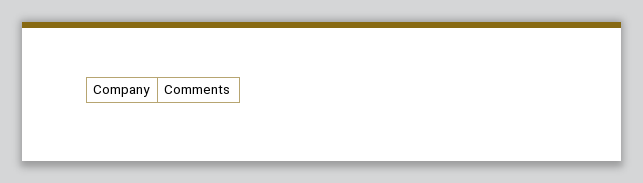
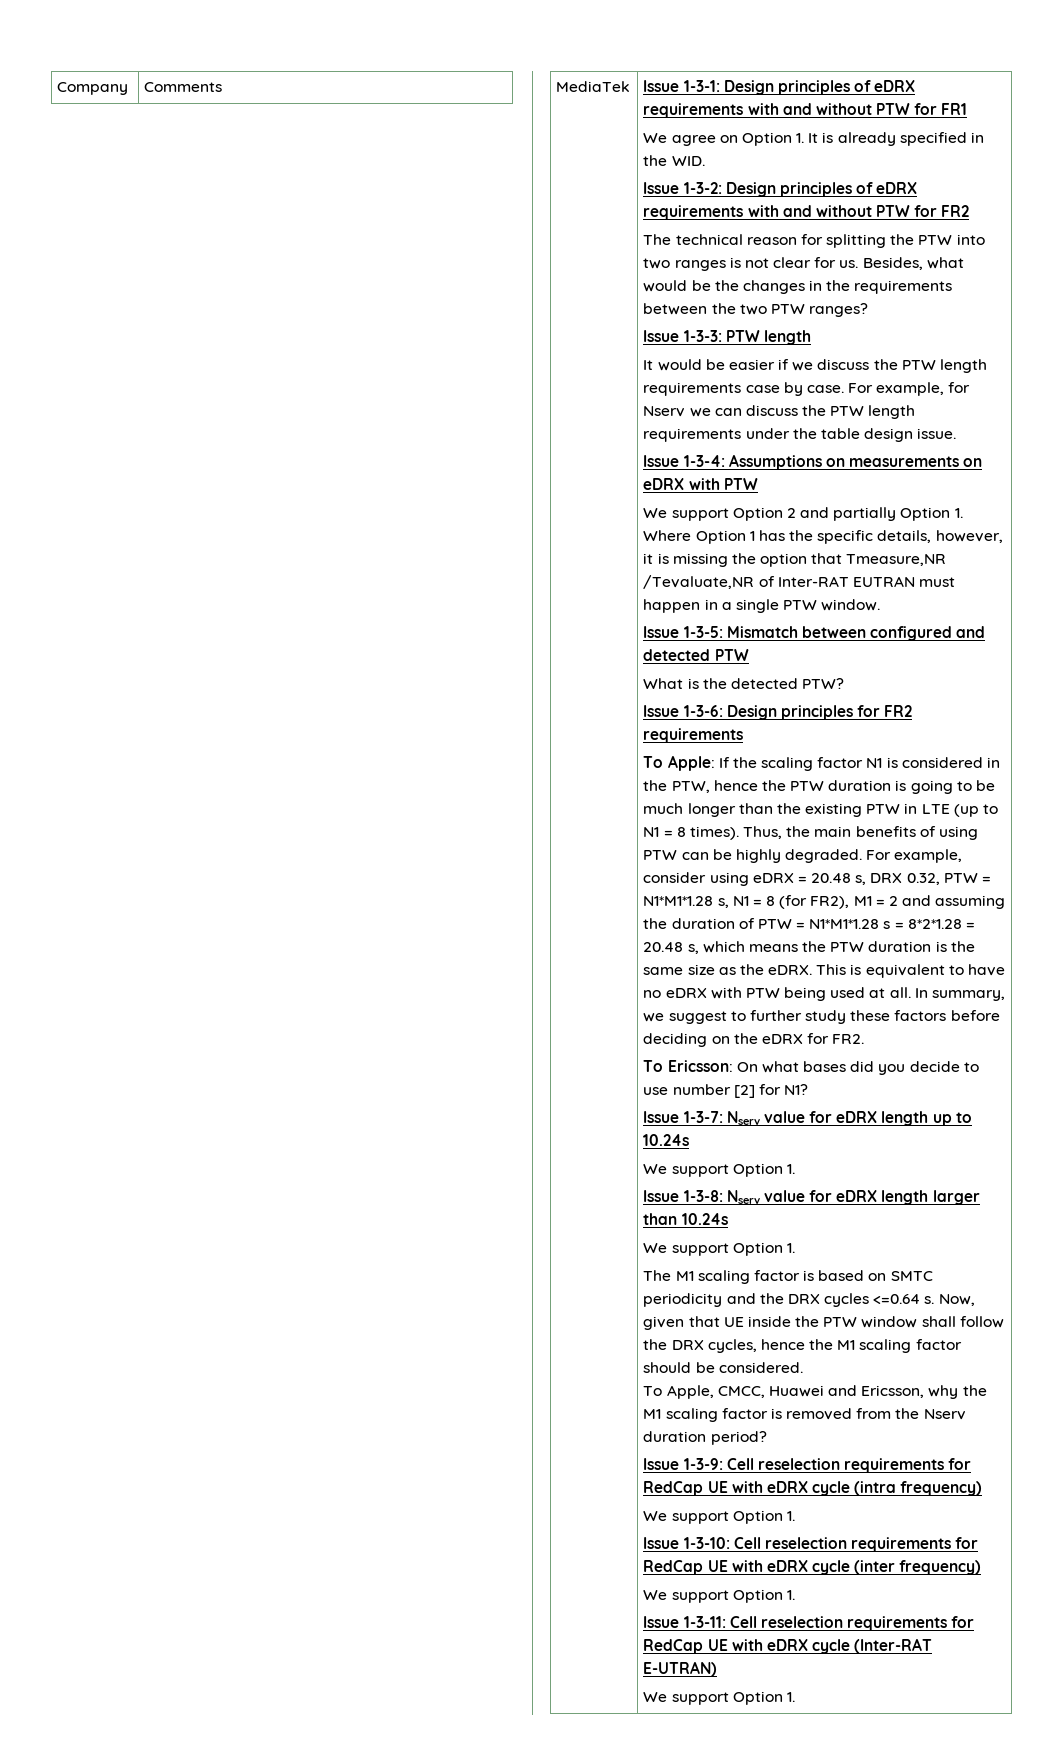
+ MediaTek | Issue 1-3-1: Design principles of eDRX requirements with and without PTW for FR1
+ We agree on Option 1. It is already specified in the WID.
+ Issue 1-3-2: Design principles of eDRX requirements with and without PTW for FR2
+ The technical reason for splitting the PTW into two ranges is not clear for us. Besides, what would be the changes in the requirements between the two PTW ranges?
+ Issue 1-3-3: PTW length
+ It would be easier if we discuss the PTW length requirements case by case. For example, for Nserv we can discuss the PTW length requirements under the table design issue.
+ Issue 1-3-4: Assumptions on measurements on eDRX with PTW
+ We support Option 2 and partially Option 1. Where Option 1 has the specific details, however, it is missing the option that Tmeasure,NR /Tevaluate,NR of Inter-RAT EUTRAN must happen in a single PTW window.
+ Issue 1-3-5: Mismatch between configured and detected PTW
+ What is the detected PTW?
+ Issue 1-3-6: Design principles for FR2 requirements
+ To Apple: If the scaling factor N1 is considered in the PTW, hence the PTW duration is going to be much longer than the existing PTW in LTE (up to N1 = 8 times). Thus, the main benefits of using PTW can be highly degraded. For example, consider using eDRX = 20.48 s, DRX 0.32, PTW = N1*M1*1.28 s, N1 = 8 (for FR2), M1 = 2 and assuming the duration of PTW = N1*M1*1.28 s = 8*2*1.28 = 20.48 s, which means the PTW duration is the same size as the eDRX. This is equivalent to have no eDRX with PTW being used at all. In summary, we suggest to further study these factors before deciding on the eDRX for FR2.
+ To Ericsson: On what bases did you decide to use number [2] for N1?
+ Issue 1-3-7: Nserv value for eDRX length up to 10.24s
+ We support Option 1.
+ Issue 1-3-8: Nserv value for eDRX length larger than 10.24s
+ We support Option 1.
+ The M1 scaling factor is based on SMTC periodicity and the DRX cycles <=0.64 s. Now, given that UE inside the PTW window shall follow the DRX cycles, hence the M1 scaling factor should be considered.
+ To Apple, CMCC, Huawei and Ericsson, why the M1 scaling factor is removed from the Nserv duration period?
+ Issue 1-3-9: Cell reselection requirements for RedCap UE with eDRX cycle (intra frequency)
+ We support Option 1.
+ Issue 1-3-10: Cell reselection requirements for RedCap UE with eDRX cycle (inter frequency)
+ We support Option 1.
+ Issue 1-3-11: Cell reselection requirements for RedCap UE with eDRX cycle (Inter-RAT E-UTRAN)
+ We support Option 1.

